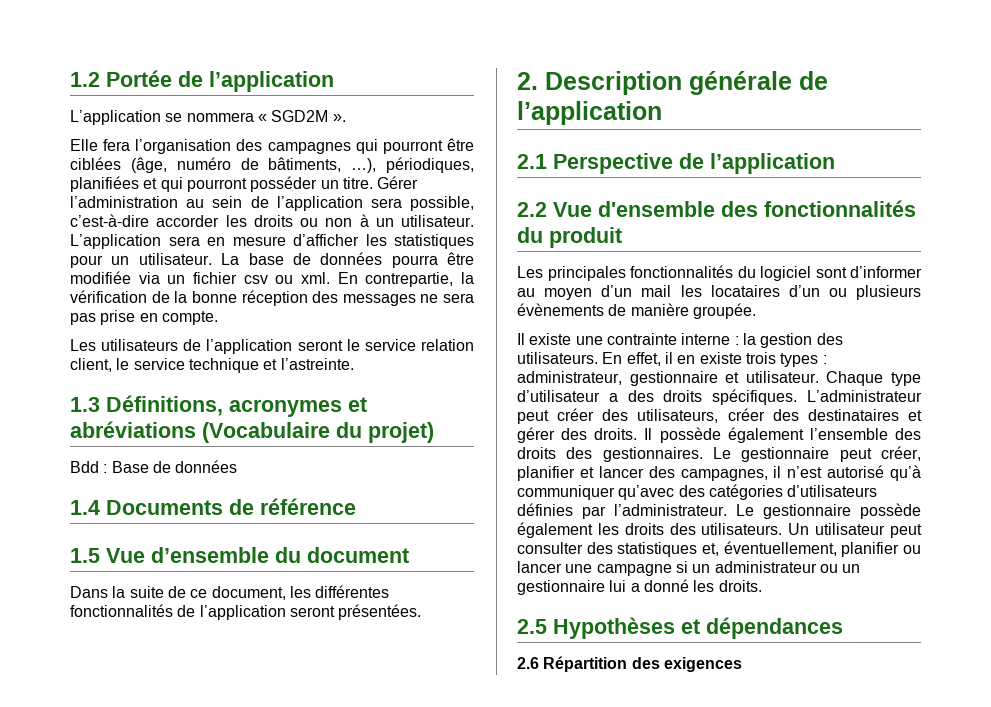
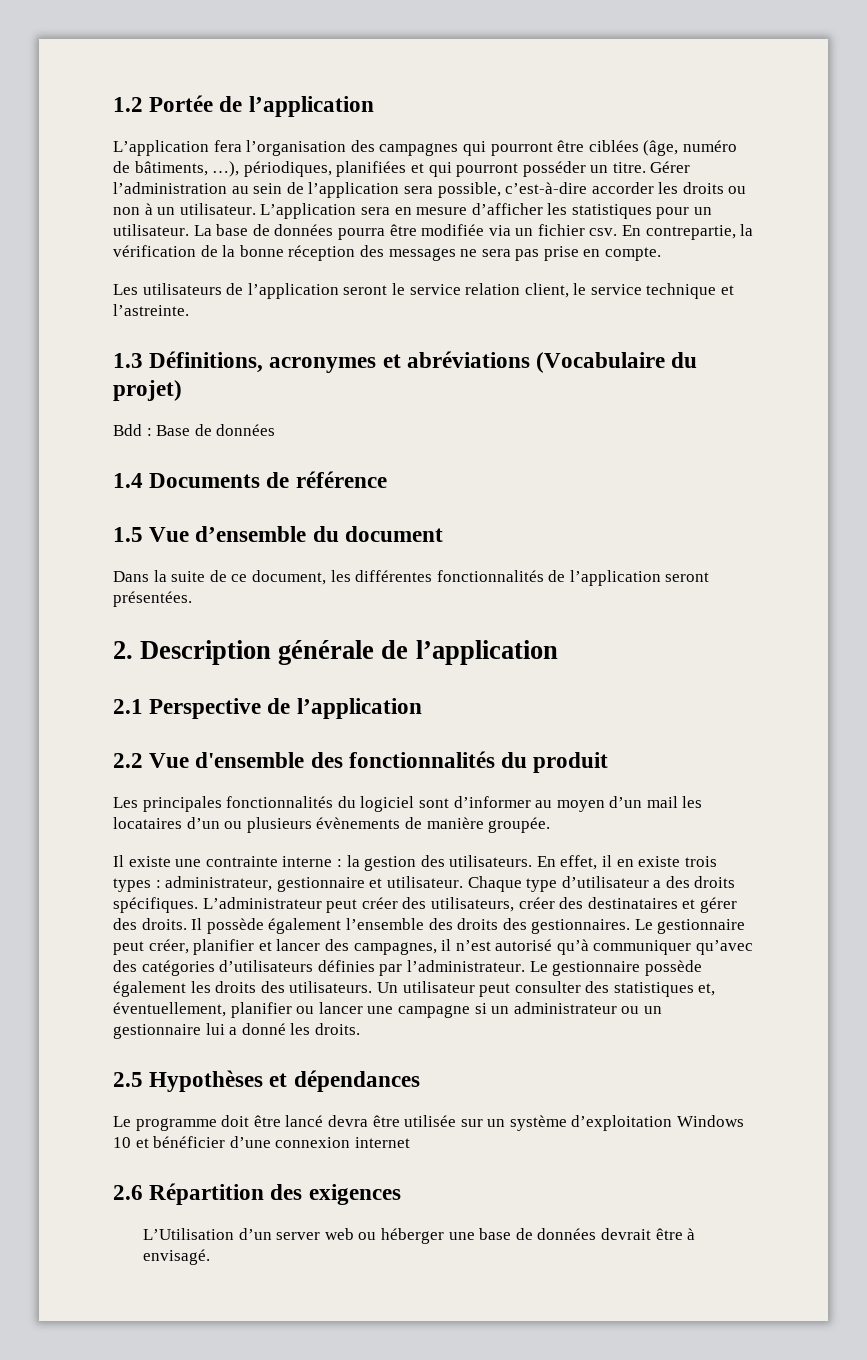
- L’application se nommera « SGD2M ».
- Elle fera l’organisation des campagnes qui pourront être ciblées (âge, numéro de bâtiments, …), périodiques, planifiées et qui pourront posséder un titre.
+ L’application fera l’organisation des campagnes qui pourront être ciblées (âge, numéro de bâtiments, …), périodiques, planifiées et qui pourront posséder un titre.
- La base de données pourra être modifiée via un fichier csv ou xml.
+ La base de données pourra être modifiée via un fichier csv.
+ Le programme doit être lancé devra être utilisée sur un système d’exploitation Windows 10 et bénéficier d’une connexion internet
  2.6 Répartition des exigences
+ L’Utilisation d’un server web ou héberger une base de données devrait être à envisagé.

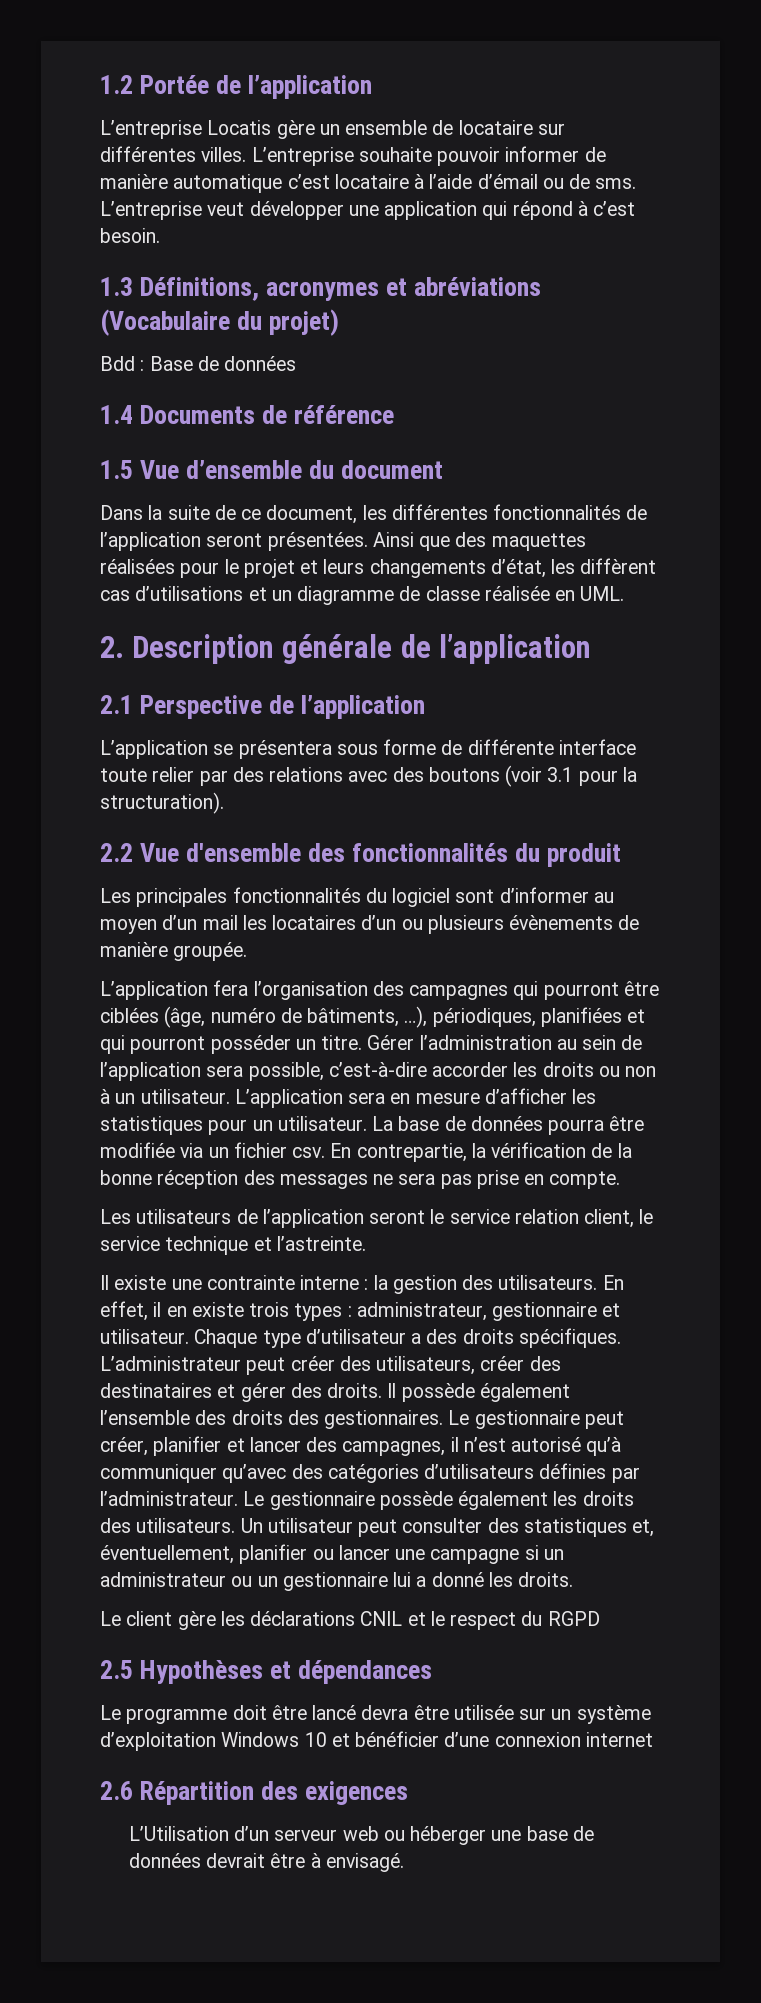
+ L’entreprise Locatis gère un ensemble de locataire sur différentes villes. L’entreprise souhaite pouvoir informer de manière automatique c’est locataire à l’aide d’émail ou de sms. L’entreprise veut développer une application qui répond à c’est besoin.
+ 1.3 Définitions, acronymes et abréviations (Vocabulaire du projet)
+ Bdd : Base de données
+ 1.4 Documents de référence
+ 1.5 Vue d’ensemble du document
+ Dans la suite de ce document, les différentes fonctionnalités de l’application seront présentées. Ainsi que des maquettes réalisées pour le projet et leurs changements d’état, les diffèrent cas d’utilisations et un diagramme de classe réalisée en UML.
+ 2. Description générale de l’application
+ 2.1 Perspective de l’application
+ L’application se présentera sous forme de différente interface toute relier par des relations avec des boutons (voir 3.1 pour la structuration).
+ 2.2 Vue d'ensemble des fonctionnalités du produit
+ Les principales fonctionnalités du logiciel sont d’informer au moyen d’un mail les locataires d’un ou plusieurs évènements de manière groupée.
- 1.3 Définitions, acronymes et abréviations (Vocabulaire du projet)
- Bdd : Base de données
- 1.4 Documents de référence
- 1.5 Vue d’ensemble du document
- Dans la suite de ce document, les différentes fonctionnalités de l’application seront présentées.
- 2. Description générale de l’application
- 2.1 Perspective de l’application
- 2.2 Vue d'ensemble des fonctionnalités du produit
- Les principales fonctionnalités du logiciel sont d’informer au moyen d’un mail les locataires d’un ou plusieurs évènements de manière groupée.
+ Le client gère les déclarations CNIL et le respect du RGPD
- L’Utilisation d’un server web ou héberger une base de données devrait être à envisagé.
+ L’Utilisation d’un serveur web ou héberger une base de données devrait être à envisagé.

